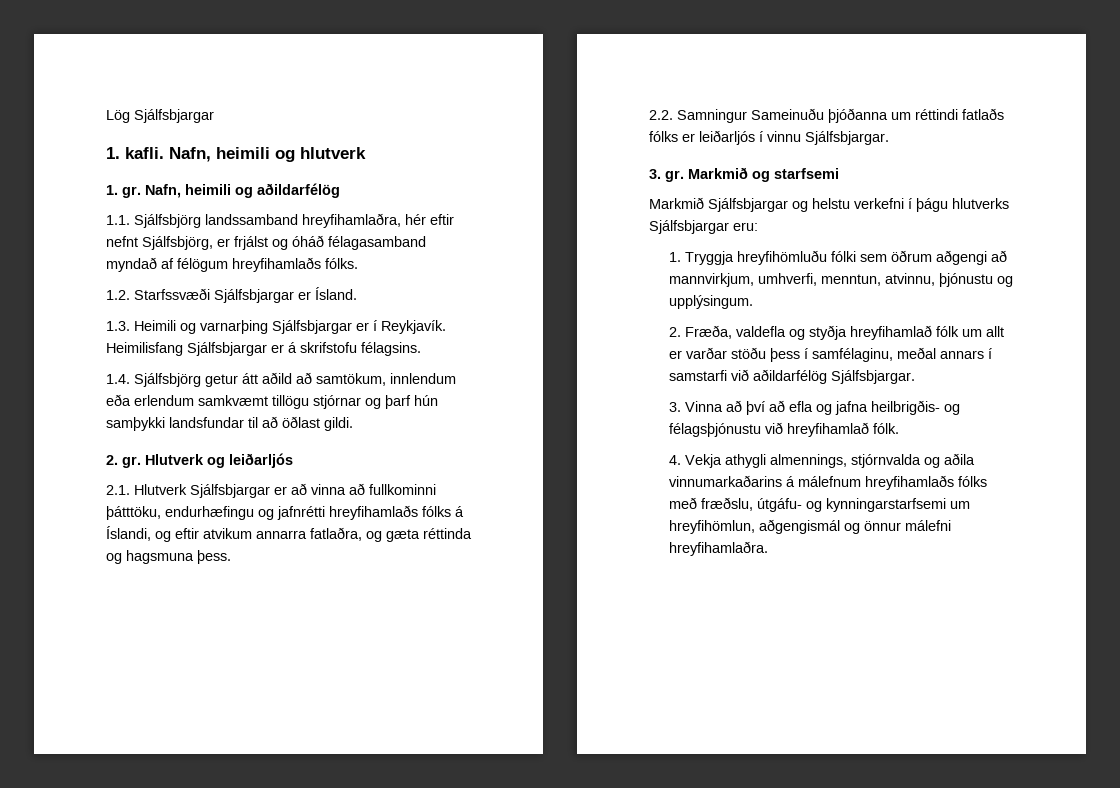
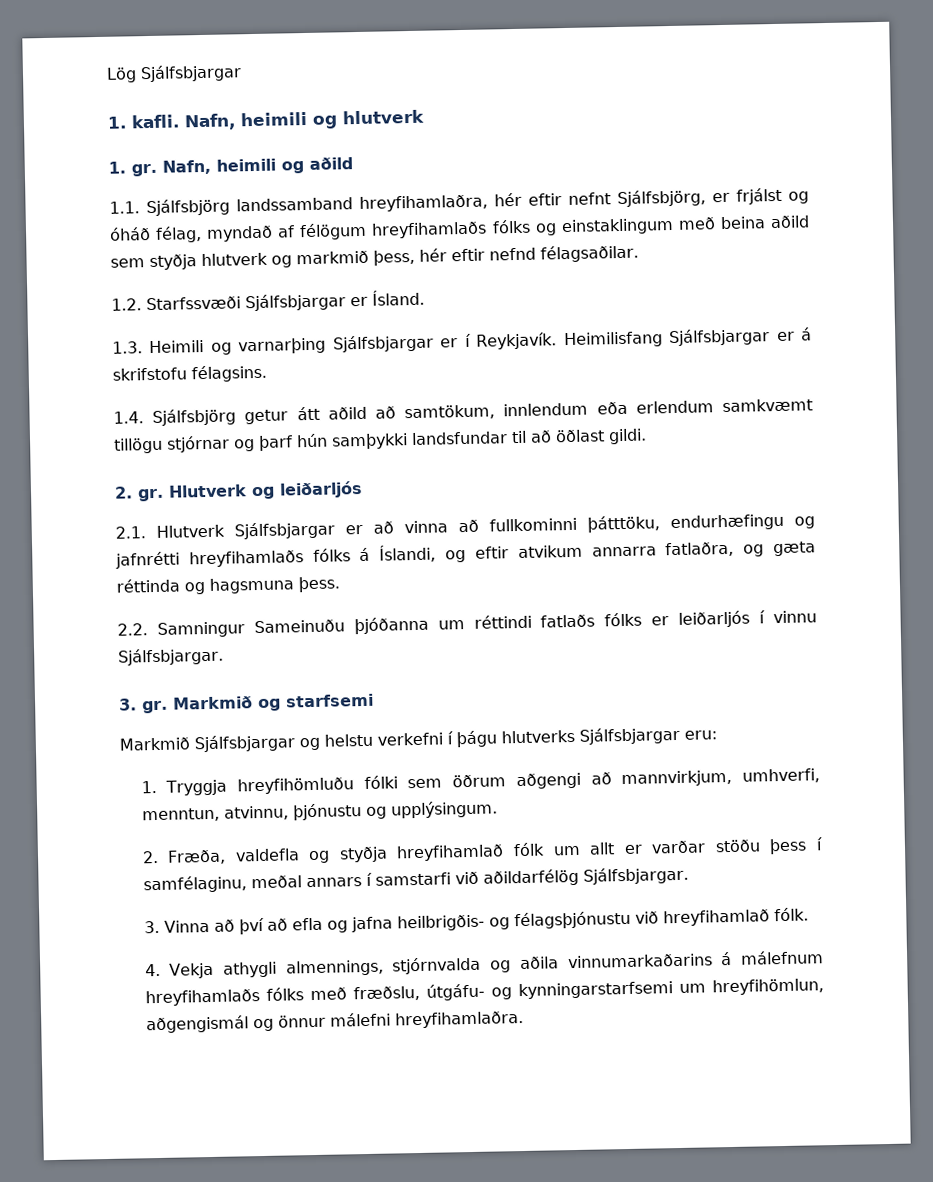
- Nafn, heimili og aðildarfélög
+ Nafn, heimili og aðild
- 1.1. Sjálfsbjörg landssamband hreyfihamlaðra, hér eftir nefnt Sjálfsbjörg, er frjálst og óháð félagasamband myndað af félögum hreyfihamlaðs fólks.
+ 1.1. Sjálfsbjörg landssamband hreyfihamlaðra, hér eftir nefnt Sjálfsbjörg, er frjálst og óháð félag, myndað af félögum hreyfihamlaðs fólks og einstaklingum með beina aðild sem styðja hlutverk og markmið þess, hér eftir nefnd félagsaðilar.

